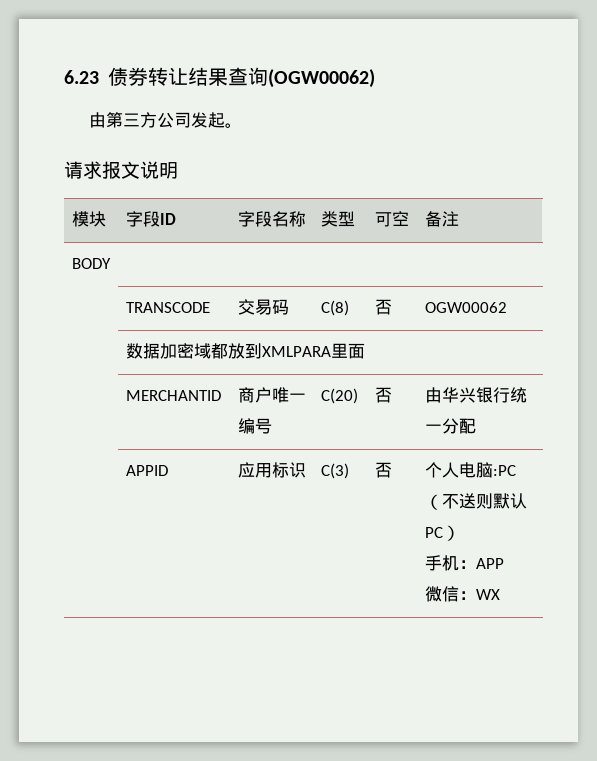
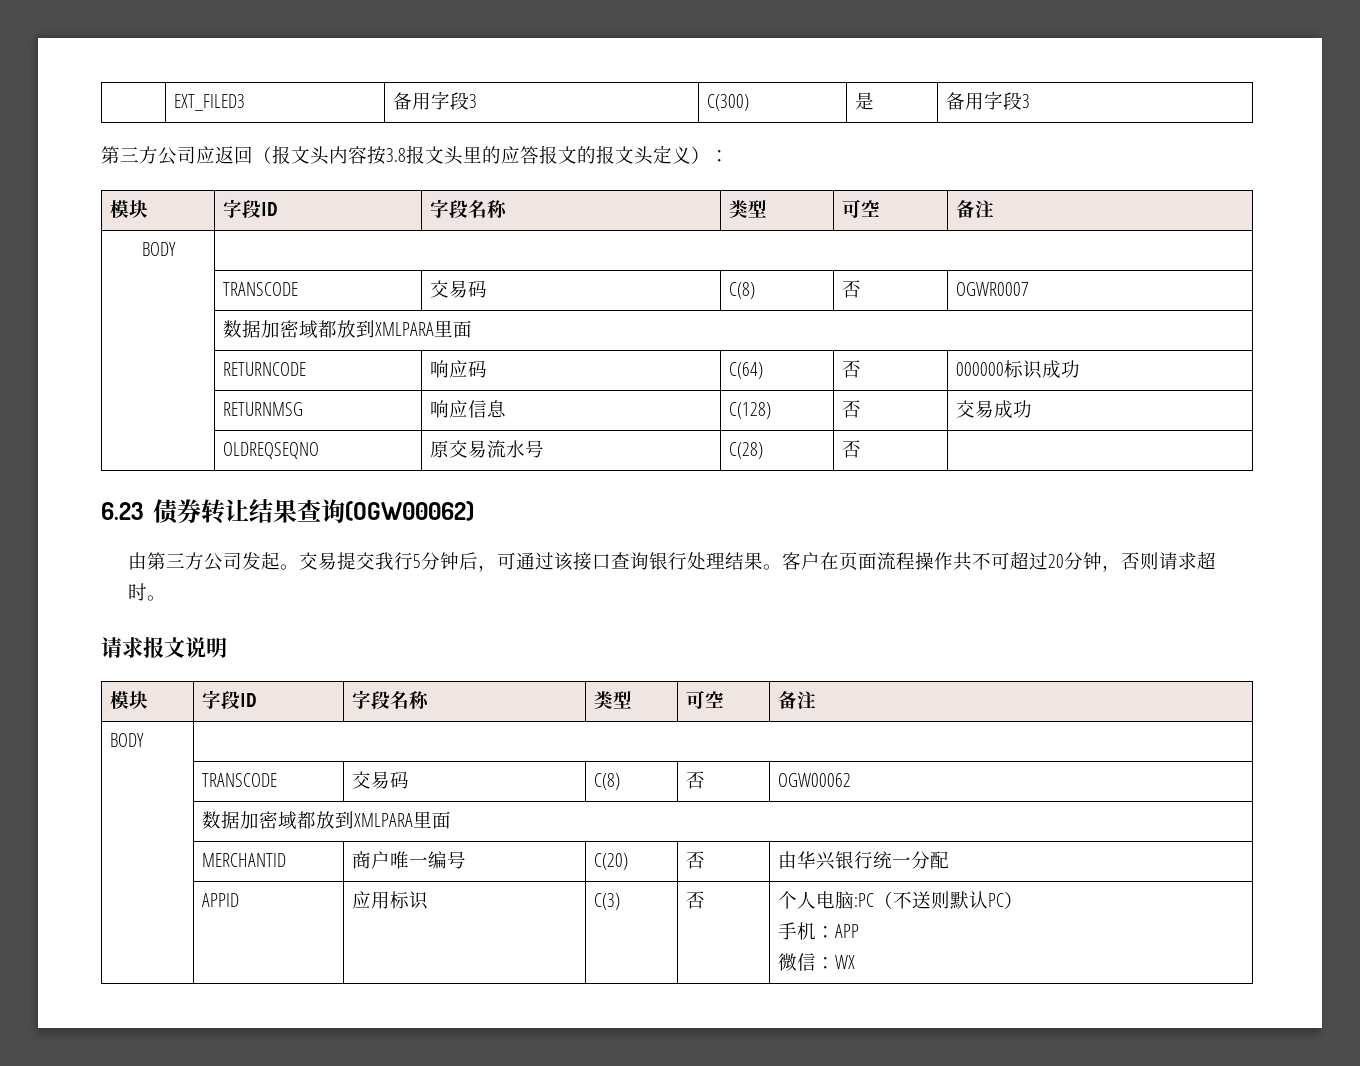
+ | EXT_FILED3 | 备用字段3 | C(300) | 是 | 备用字段3
+ 第三方公司应返回（报文头内容按3.8报文头里的应答报文的报文头定义）：
+ 模块 | 字段ID | 字段名称 | 类型 | 可空 | 备注
+ BODY |
+ | TRANSCODE | 交易码 | C(8) | 否 | OGWR0007
+ | 数据加密域都放到XMLPARA里面
+ | RETURNCODE | 响应码 | C(64) | 否 | 000000标识成功
+ | RETURNMSG | 响应信息 | C(128) | 否 | 交易成功
+ | OLDREQSEQNO | 原交易流水号 | C(28) | 否 |
+ 交易提交我行5分钟后，可通过该接口查询银行处理结果。客户在页面流程操作共不可超过20分钟，否则请求超时。

